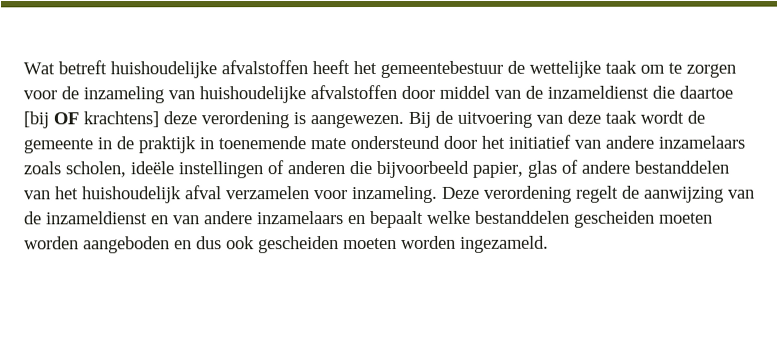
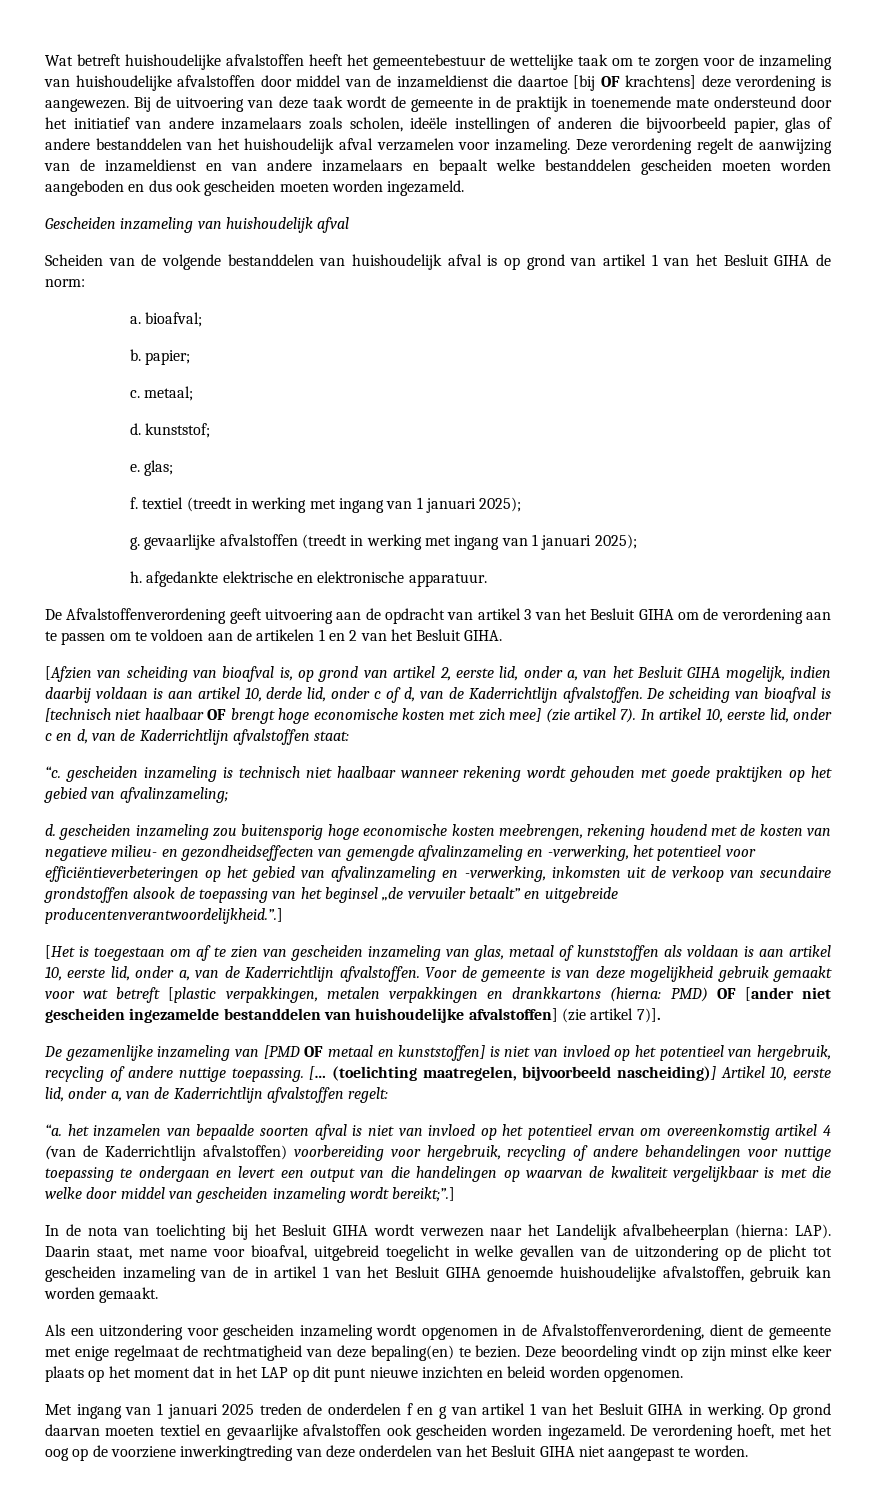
+ Gescheiden inzameling van huishoudelijk afval
+ Scheiden van de volgende bestanddelen van huishoudelijk afval is op grond van artikel 1 van het Besluit GIHA de norm:
+ a. bioafval;
+ b. papier;
+ c. metaal;
+ d. kunststof;
+ e. glas;
+ f. textiel (treedt in werking met ingang van 1 januari 2025);
+ g. gevaarlijke afvalstoffen (treedt in werking met ingang van 1 januari 2025);
+ h. afgedankte elektrische en elektronische apparatuur.
+ De Afvalstoffenverordening geeft uitvoering aan de opdracht van artikel 3 van het Besluit GIHA om de verordening aan te passen om te voldoen aan de artikelen 1 en 2 van het Besluit GIHA.
+ [Afzien van scheiding van bioafval is, op grond van artikel 2, eerste lid, onder a, van het Besluit GIHA mogelijk, indien daarbij voldaan is aan artikel 10, derde lid, onder c of d, van de Kaderrichtlijn afvalstoffen. De scheiding van bioafval is [technisch niet haalbaar OF brengt hoge economische kosten met zich mee] (zie artikel 7). In artikel 10, eerste lid, onder c en d, van de Kaderrichtlijn afvalstoffen staat:
+ “c. gescheiden inzameling is technisch niet haalbaar wanneer rekening wordt gehouden met goede praktijken op het gebied van afvalinzameling;
+ d. gescheiden inzameling zou buitensporig hoge economische kosten meebrengen, rekening houdend met de kosten van negatieve milieu- en gezondheidseffecten van gemengde afvalinzameling en -verwerking, het potentieel voor efficiëntieverbeteringen op het gebied van afvalinzameling en -verwerking, inkomsten uit de verkoop van secundaire grondstoffen alsook de toepassing van het beginsel „de vervuiler betaalt” en uitgebreide producentenverantwoordelijkheid.”.]
+ [Het is toegestaan om af te zien van gescheiden inzameling van glas, metaal of kunststoffen als voldaan is aan artikel 10, eerste lid, onder a, van de Kaderrichtlijn afvalstoffen. Voor de gemeente is van deze mogelijkheid gebruik gemaakt voor wat betreft [plastic verpakkingen, metalen verpakkingen en drankkartons (hierna: PMD) OF [ander niet gescheiden ingezamelde bestanddelen van huishoudelijke afvalstoffen] (zie artikel 7)].
+ De gezamenlijke inzameling van [PMD OF metaal en kunststoffen] is niet van invloed op het potentieel van hergebruik, recycling of andere nuttige toepassing. [… (toelichting maatregelen, bijvoorbeeld nascheiding)] Artikel 10, eerste lid, onder a, van de Kaderrichtlijn afvalstoffen regelt:
+ “a. het inzamelen van bepaalde soorten afval is niet van invloed op het potentieel ervan om overeenkomstig artikel 4 (van de Kaderrichtlijn afvalstoffen) voorbereiding voor hergebruik, recycling of andere behandelingen voor nuttige toepassing te ondergaan en levert een output van die handelingen op waarvan de kwaliteit vergelijkbaar is met die welke door middel van gescheiden inzameling wordt bereikt;”.]
+ In de nota van toelichting bij het Besluit GIHA wordt verwezen naar het Landelijk afvalbeheerplan (hierna: LAP). Daarin staat, met name voor bioafval, uitgebreid toegelicht in welke gevallen van de uitzondering op de plicht tot gescheiden inzameling van de in artikel 1 van het Besluit GIHA genoemde huishoudelijke afvalstoffen, gebruik kan worden gemaakt.
+ Als een uitzondering voor gescheiden inzameling wordt opgenomen in de Afvalstoffenverordening, dient de gemeente met enige regelmaat de rechtmatigheid van deze bepaling(en) te bezien. Deze beoordeling vindt op zijn minst elke keer plaats op het moment dat in het LAP op dit punt nieuwe inzichten en beleid worden opgenomen.
+ Met ingang van 1 januari 2025 treden de onderdelen f en g van artikel 1 van het Besluit GIHA in werking. Op grond daarvan moeten textiel en gevaarlijke afvalstoffen ook gescheiden worden ingezameld. De verordening hoeft, met het oog op de voorziene inwerkingtreding van deze onderdelen van het Besluit GIHA niet aangepast te worden.

